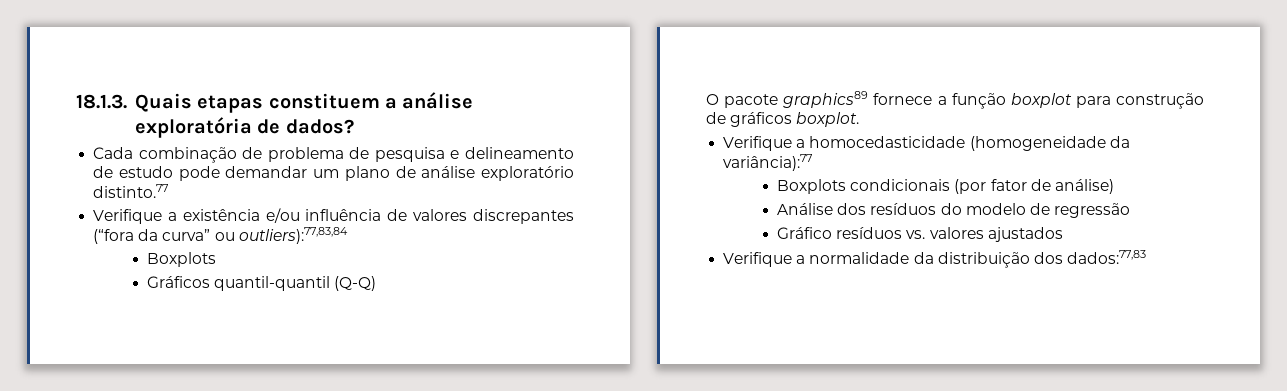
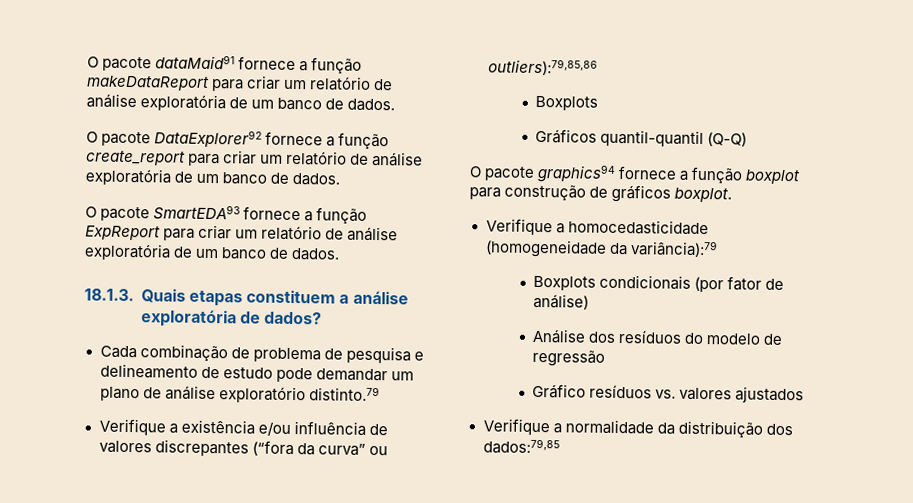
+ O pacote dataMaid91 fornece a função makeDataReport para criar um relatório de análise exploratória de um banco de dados.
+ O pacote DataExplorer92 fornece a função create_report para criar um relatório de análise exploratória de um banco de dados.
+ O pacote SmartEDA93 fornece a função ExpReport para criar um relatório de análise exploratória de um banco de dados.
- Cada combinação de problema de pesquisa e delineamento de estudo pode demandar um plano de análise exploratório distinto.77
+ Cada combinação de problema de pesquisa e delineamento de estudo pode demandar um plano de análise exploratório distinto.79
- Verifique a existência e/ou influência de valores discrepantes (“fora da curva” ou outliers):77,83,84
+ Verifique a existência e/ou influência de valores discrepantes (“fora da curva” ou outliers):79,85,86
- O pacote graphics89 fornece a função boxplot para construção de gráficos boxplot.
+ O pacote graphics94 fornece a função boxplot para construção de gráficos boxplot.
- Verifique a homocedasticidade (homogeneidade da variância):77
+ Verifique a homocedasticidade (homogeneidade da variância):79
- Verifique a normalidade da distribuição dos dados:77,83
+ Verifique a normalidade da distribuição dos dados:79,85

